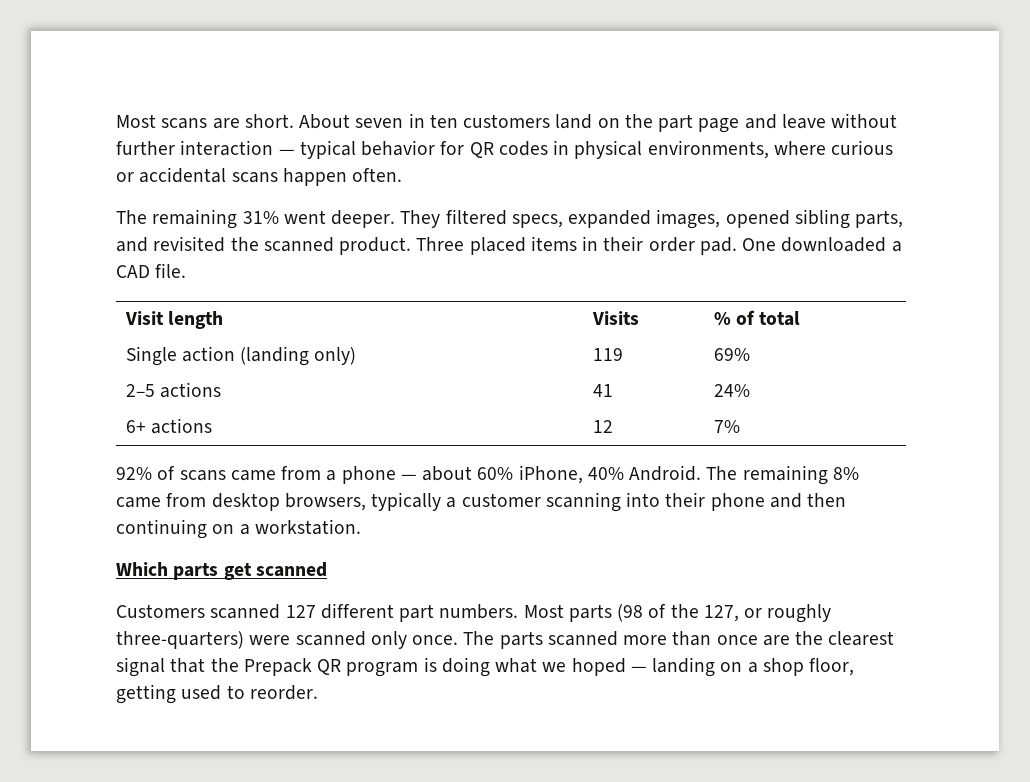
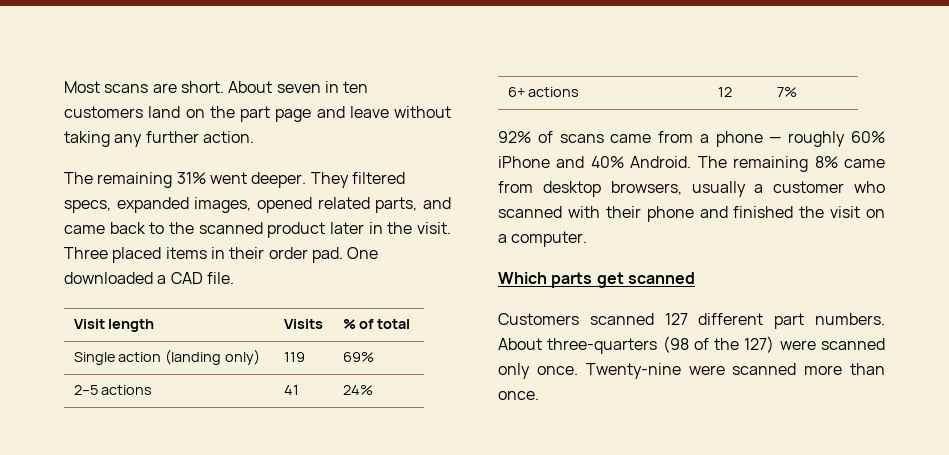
- About seven in ten customers land on the part page and leave without further interaction — typical behavior for QR codes in physical environments, where curious or accidental scans happen often.
+ About seven in ten customers land on the part page and leave without taking any further action.
- They filtered specs, expanded images, opened sibling parts, and revisited the scanned product.
+ They filtered specs, expanded images, opened related parts, and came back to the scanned product later in the visit.
- 92% of scans came from a phone — about 60% iPhone, 40% Android.
+ 92% of scans came from a phone — roughly 60% iPhone and 40% Android.
- The remaining 8% came from desktop browsers, typically a customer scanning into their phone and then continuing on a workstation.
+ The remaining 8% came from desktop browsers, usually a customer who scanned with their phone and finished the visit on a computer.
- Most parts (98 of the 127, or roughly three-quarters) were scanned only once.
+ About three-quarters (98 of the 127) were scanned only once.
- The parts scanned more than once are the clearest signal that the Prepack QR program is doing what we hoped — landing on a shop floor, getting used to reorder.
+ Twenty-nine were scanned more than once.

